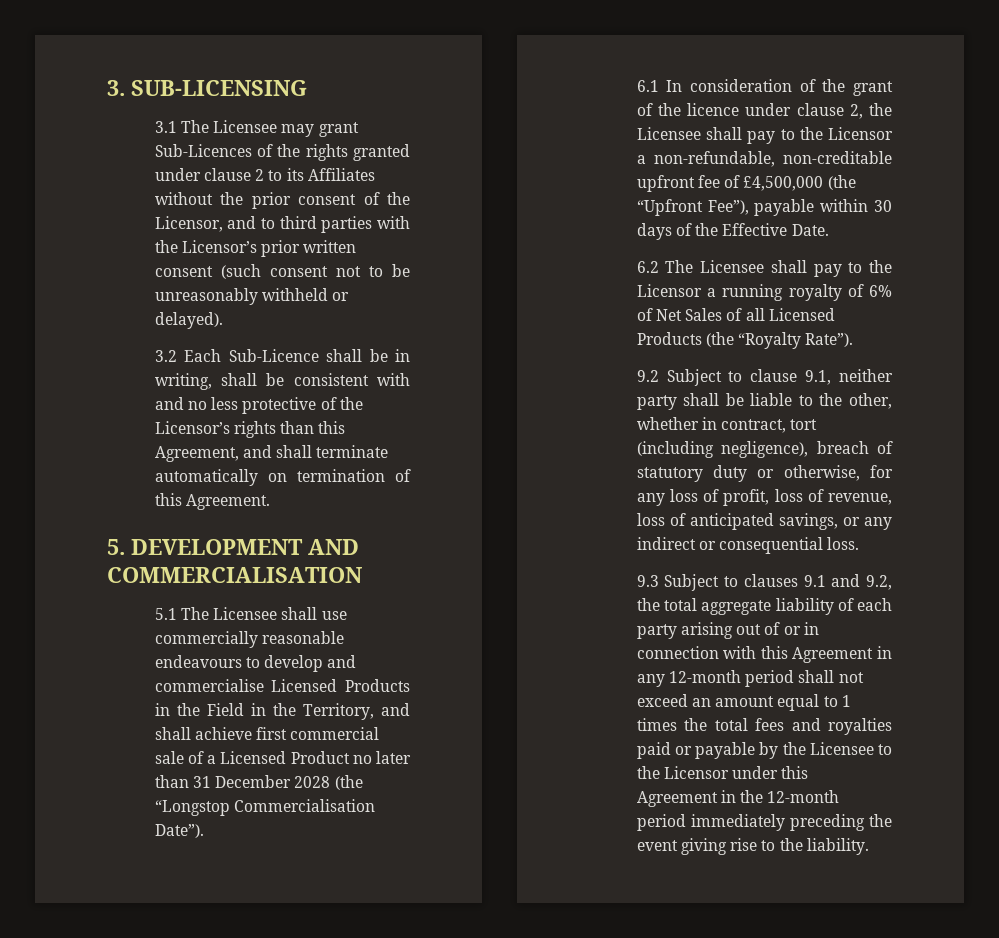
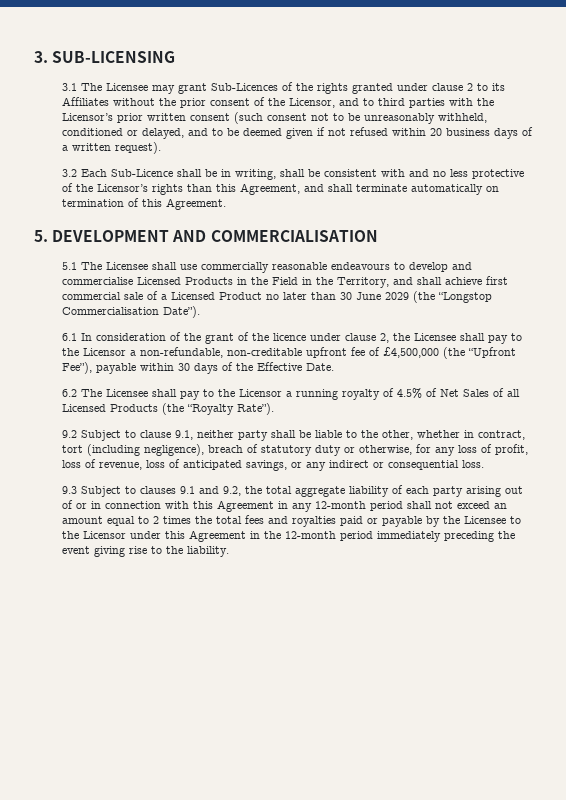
- 3.1 The Licensee may grant Sub-Licences of the rights granted under clause 2 to its Affiliates without the prior consent of the Licensor, and to third parties with the Licensor’s prior written consent (such consent not to be unreasonably withheld or delayed).
+ 3.1 The Licensee may grant Sub-Licences of the rights granted under clause 2 to its Affiliates without the prior consent of the Licensor, and to third parties with the Licensor’s prior written consent (such consent not to be unreasonably withheld, conditioned or delayed, and to be deemed given if not refused within 20 business days of a written request).
- 5.1 The Licensee shall use commercially reasonable endeavours to develop and commercialise Licensed Products in the Field in the Territory, and shall achieve first commercial sale of a Licensed Product no later than 31 December 2028 (the “Longstop Commercialisation Date”).
+ 5.1 The Licensee shall use commercially reasonable endeavours to develop and commercialise Licensed Products in the Field in the Territory, and shall achieve first commercial sale of a Licensed Product no later than 30 June 2029 (the “Longstop Commercialisation Date”).
- 6.2 The Licensee shall pay to the Licensor a running royalty of 6% of Net Sales of all Licensed Products (the “Royalty Rate”).
+ 6.2 The Licensee shall pay to the Licensor a running royalty of 4.5% of Net Sales of all Licensed Products (the “Royalty Rate”).
- 9.3 Subject to clauses 9.1 and 9.2, the total aggregate liability of each party arising out of or in connection with this Agreement in any 12-month period shall not exceed an amount equal to 1 times the total fees and royalties paid or payable by the Licensee to the Licensor under this Agreement in the 12-month period immediately preceding the event giving rise to the liability.
+ 9.3 Subject to clauses 9.1 and 9.2, the total aggregate liability of each party arising out of or in connection with this Agreement in any 12-month period shall not exceed an amount equal to 2 times the total fees and royalties paid or payable by the Licensee to the Licensor under this Agreement in the 12-month period immediately preceding the event giving rise to the liability.

